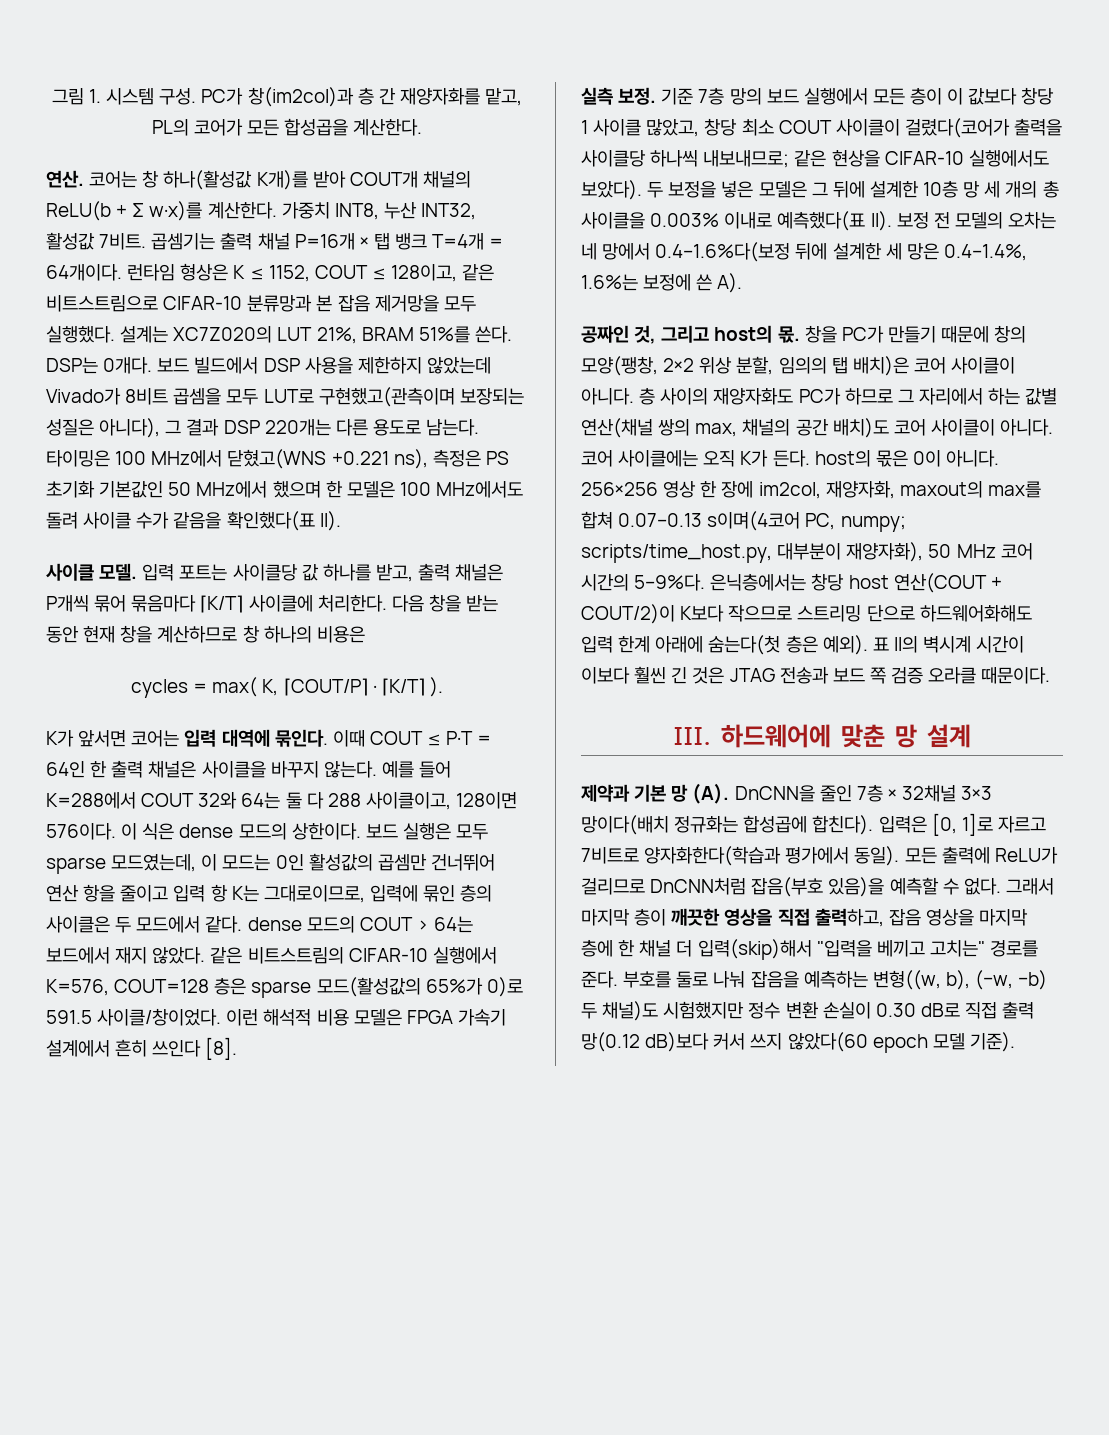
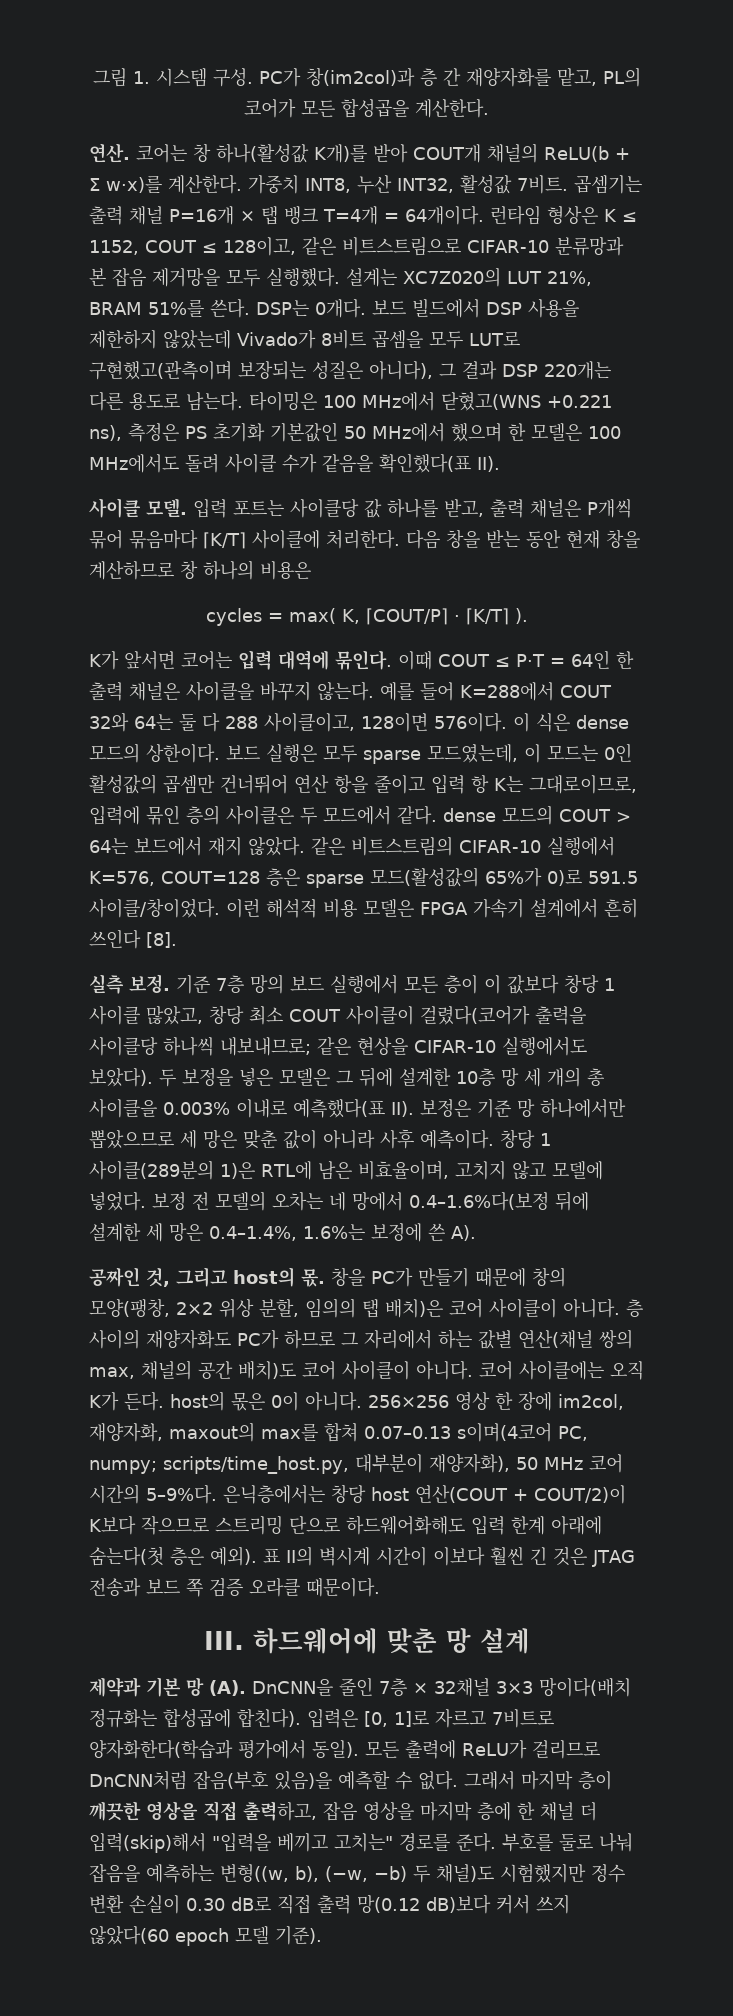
- 두 보정을 넣은 모델은 그 뒤에 설계한 10층 망 세 개의 총 사이클을 0.003% 이내로 예측했다(표 II). 보정 전 모델의 오차는 네 망에서 0.4–1.6%다(보정 뒤에 설계한 세 망은 0.4–1.4%, 1.6%는 보정에 쓴 A).
+ 두 보정을 넣은 모델은 그 뒤에 설계한 10층 망 세 개의 총 사이클을 0.003% 이내로 예측했다(표 II). 보정은 기준 망 하나에서만 뽑았으므로 세 망은 맞춘 값이 아니라 사후 예측이다. 창당 1 사이클(289분의 1)은 RTL에 남은 비효율이며, 고치지 않고 모델에 넣었다. 보정 전 모델의 오차는 네 망에서 0.4–1.6%다(보정 뒤에 설계한 세 망은 0.4–1.4%, 1.6%는 보정에 쓴 A).

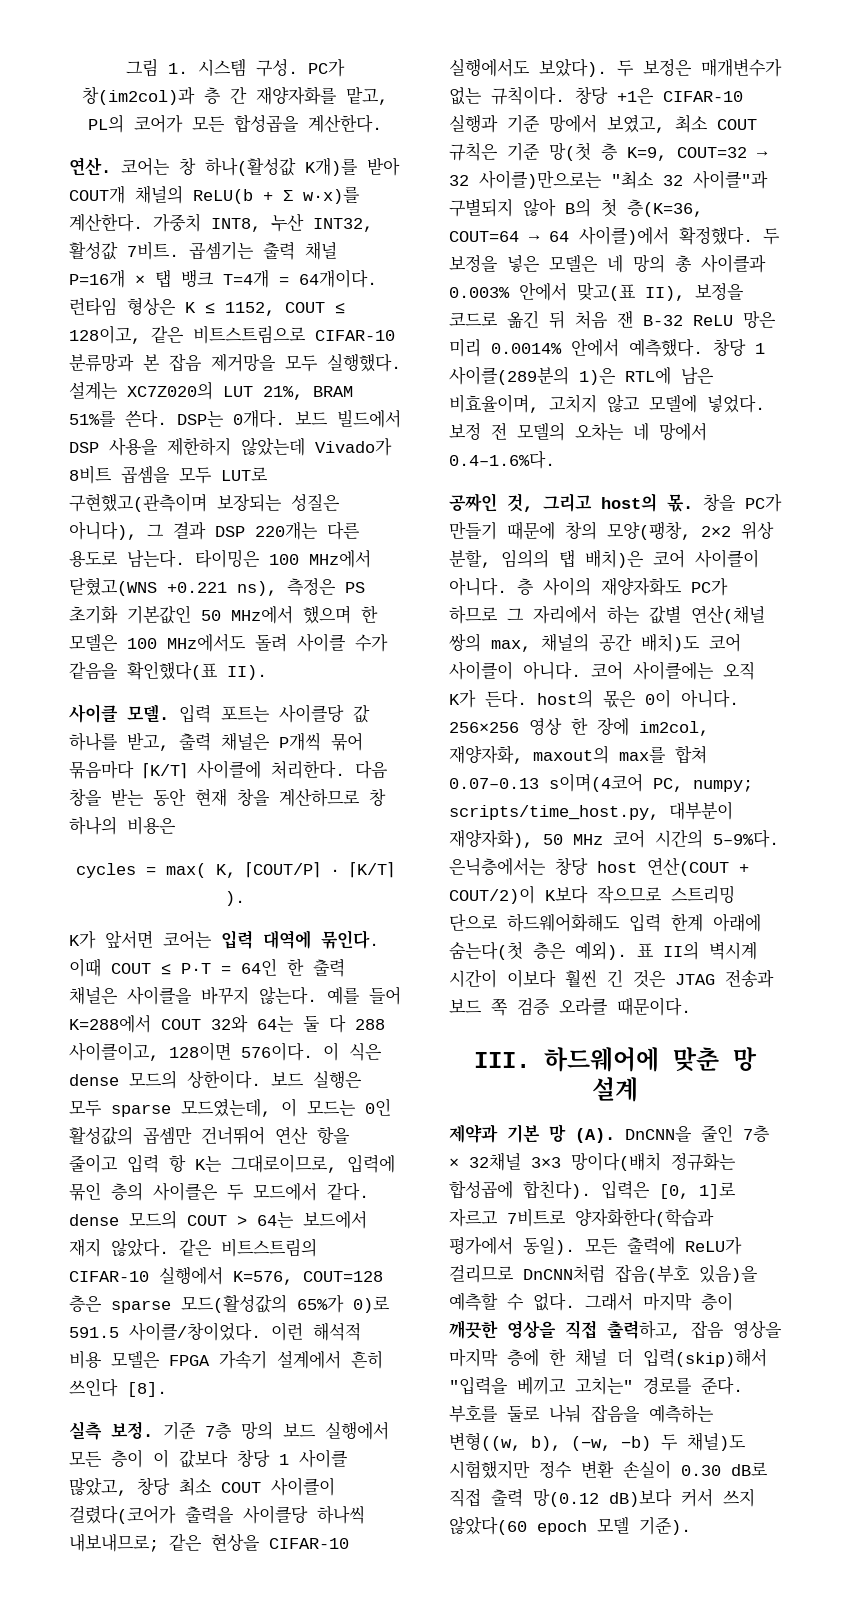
- 두 보정을 넣은 모델은 그 뒤에 설계한 10층 망 세 개의 총 사이클을 0.003% 이내로 예측했다(표 II). 보정은 기준 망 하나에서만 뽑았으므로 세 망은 맞춘 값이 아니라 사후 예측이다.
+ 두 보정은 매개변수가 없는 규칙이다. 창당 +1은 CIFAR-10 실행과 기준 망에서 보였고, 최소 COUT 규칙은 기준 망(첫 층 K=9, COUT=32 → 32 사이클)만으로는 "최소 32 사이클"과 구별되지 않아 B의 첫 층(K=36, COUT=64 → 64 사이클)에서 확정했다. 두 보정을 넣은 모델은 네 망의 총 사이클과 0.003% 안에서 맞고(표 II), 보정을 코드로 옮긴 뒤 처음 잰 B-32 ReLU 망은 미리 0.0014% 안에서 예측했다.
- 보정 전 모델의 오차는 네 망에서 0.4–1.6%다(보정 뒤에 설계한 세 망은 0.4–1.4%, 1.6%는 보정에 쓴 A).
+ 보정 전 모델의 오차는 네 망에서 0.4–1.6%다.

